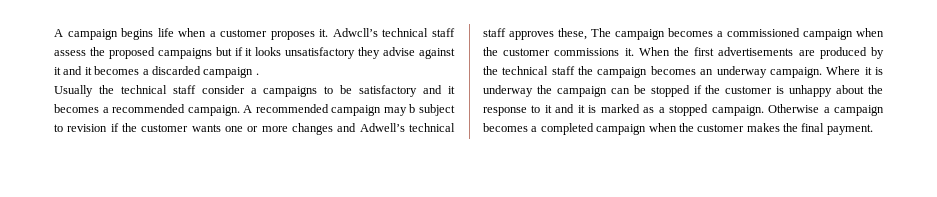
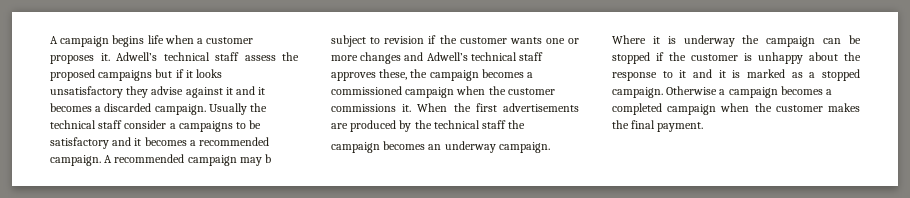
- Adwcll’s technical staff assess the proposed campaigns but if it looks unsatisfactory they advise against it and it becomes a discarded campaign .
- Usually the technical staff consider a campaigns to be satisfactory and it becomes a recommended campaign.
+ Adwell’s technical staff assess the proposed campaigns but if it looks unsatisfactory they advise against it and it becomes a discarded campaign. Usually the technical staff consider a campaigns to be satisfactory and it becomes a recommended campaign.
- A recommended campaign may b subject to revision if the customer wants one or more changes and Adwell’s technical staff approves these, The campaign becomes a commissioned campaign when the customer commissions it.
+ A recommended campaign may b subject to revision if the customer wants one or more changes and Adwell’s technical staff approves these, the campaign becomes a commissioned campaign when the customer commissions it.
- When the first advertisements are produced by the technical staff the campaign becomes an underway campaign.
+ When the first advertisements are produced by the technical staff the
+ campaign becomes an underway campaign.

